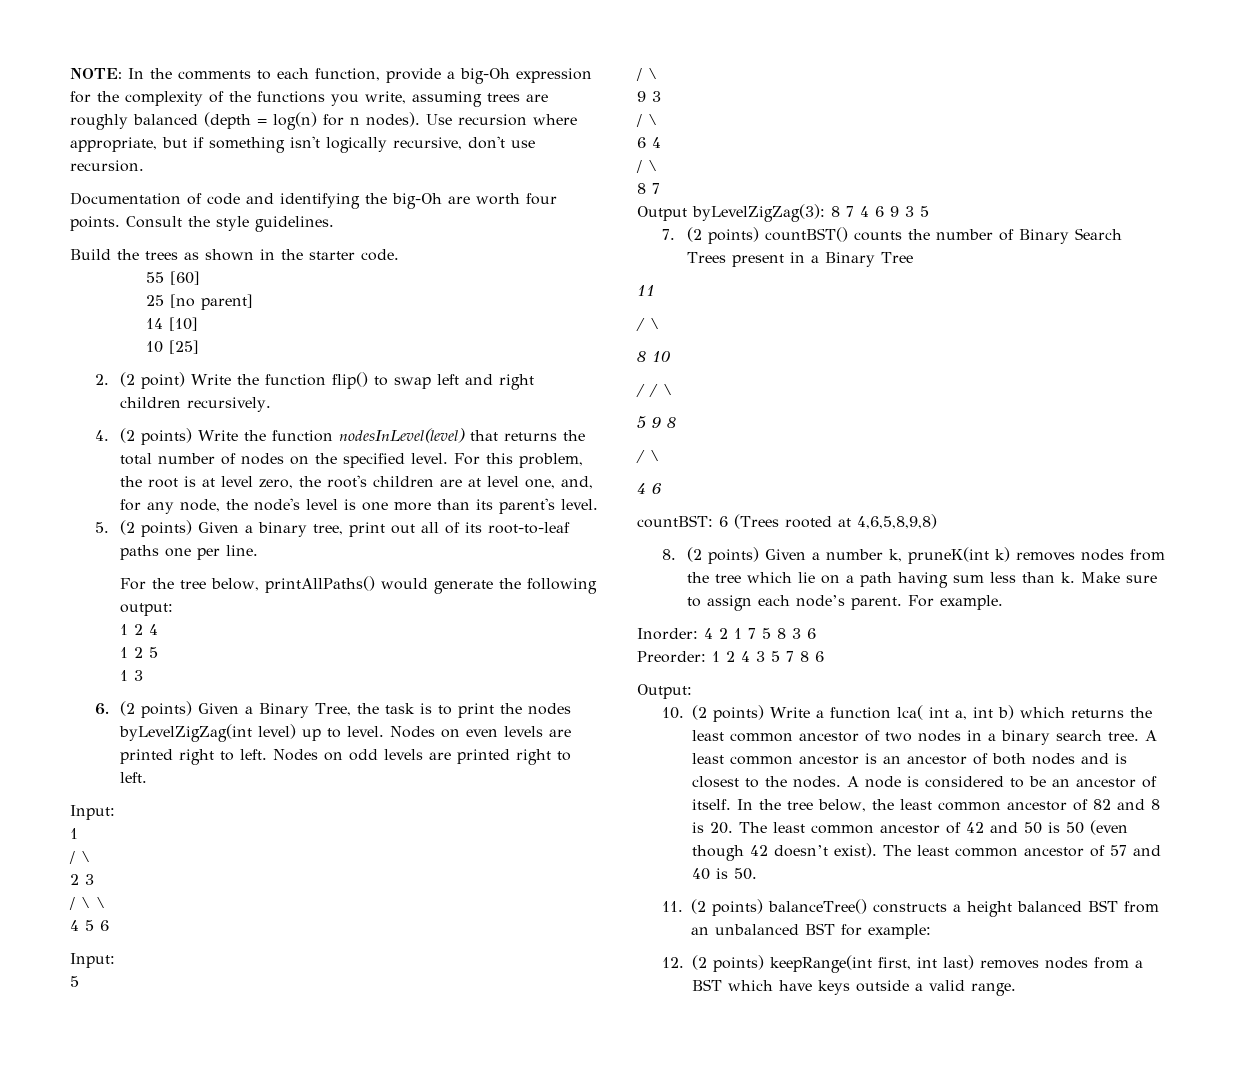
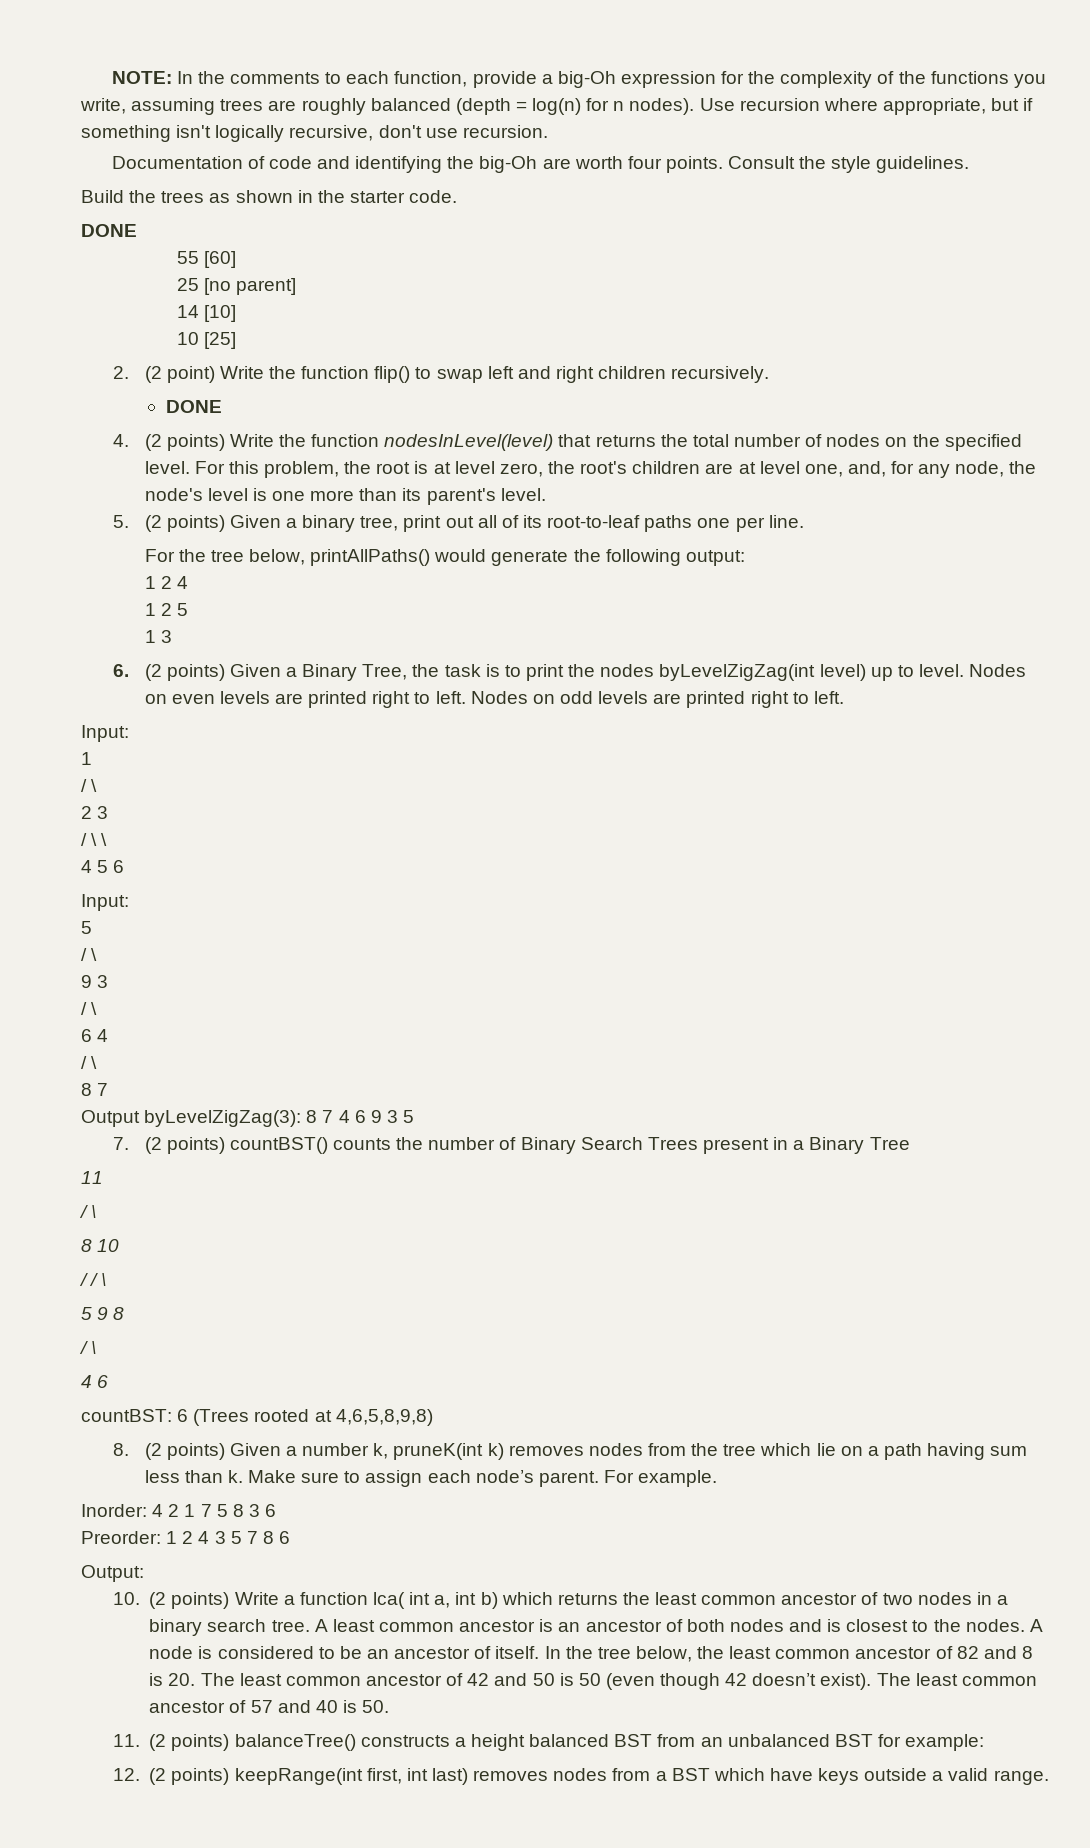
  Build the trees as shown in the starter code.
+ DONE
  2. (2 point) Write the function flip() to swap left and right children recursively.
+ DONE

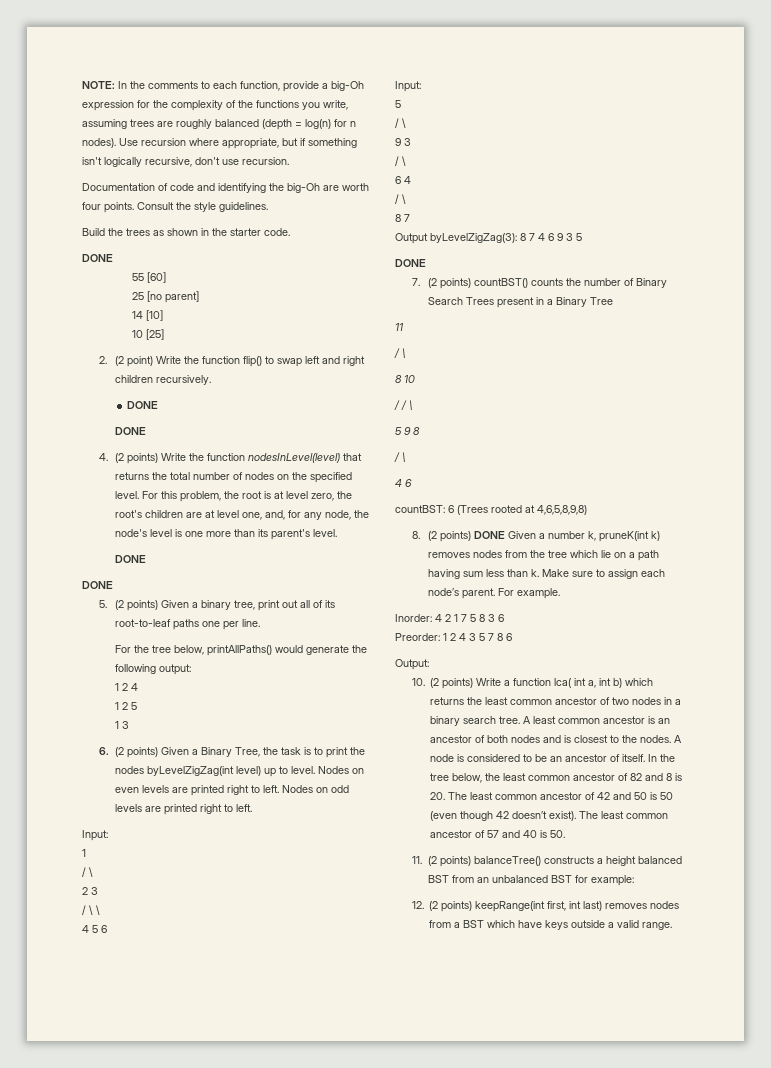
  2. (2 point) Write the function flip() to swap left and right children recursively.
+ DONE
  For this problem, the root is at level zero, the root's children are at level one, and, for any node, the node's level is one more than its parent's level.
+ DONE
+ DONE
  Output byLevelZigZag(3): 8 7 4 6 9 3 5
+ DONE
- 8. (2 points) Given a number k, pruneK(int k) removes nodes from the tree which lie on a path having sum less than k.
+ 8. (2 points) DONE Given a number k, pruneK(int k) removes nodes from the tree which lie on a path having sum less than k.

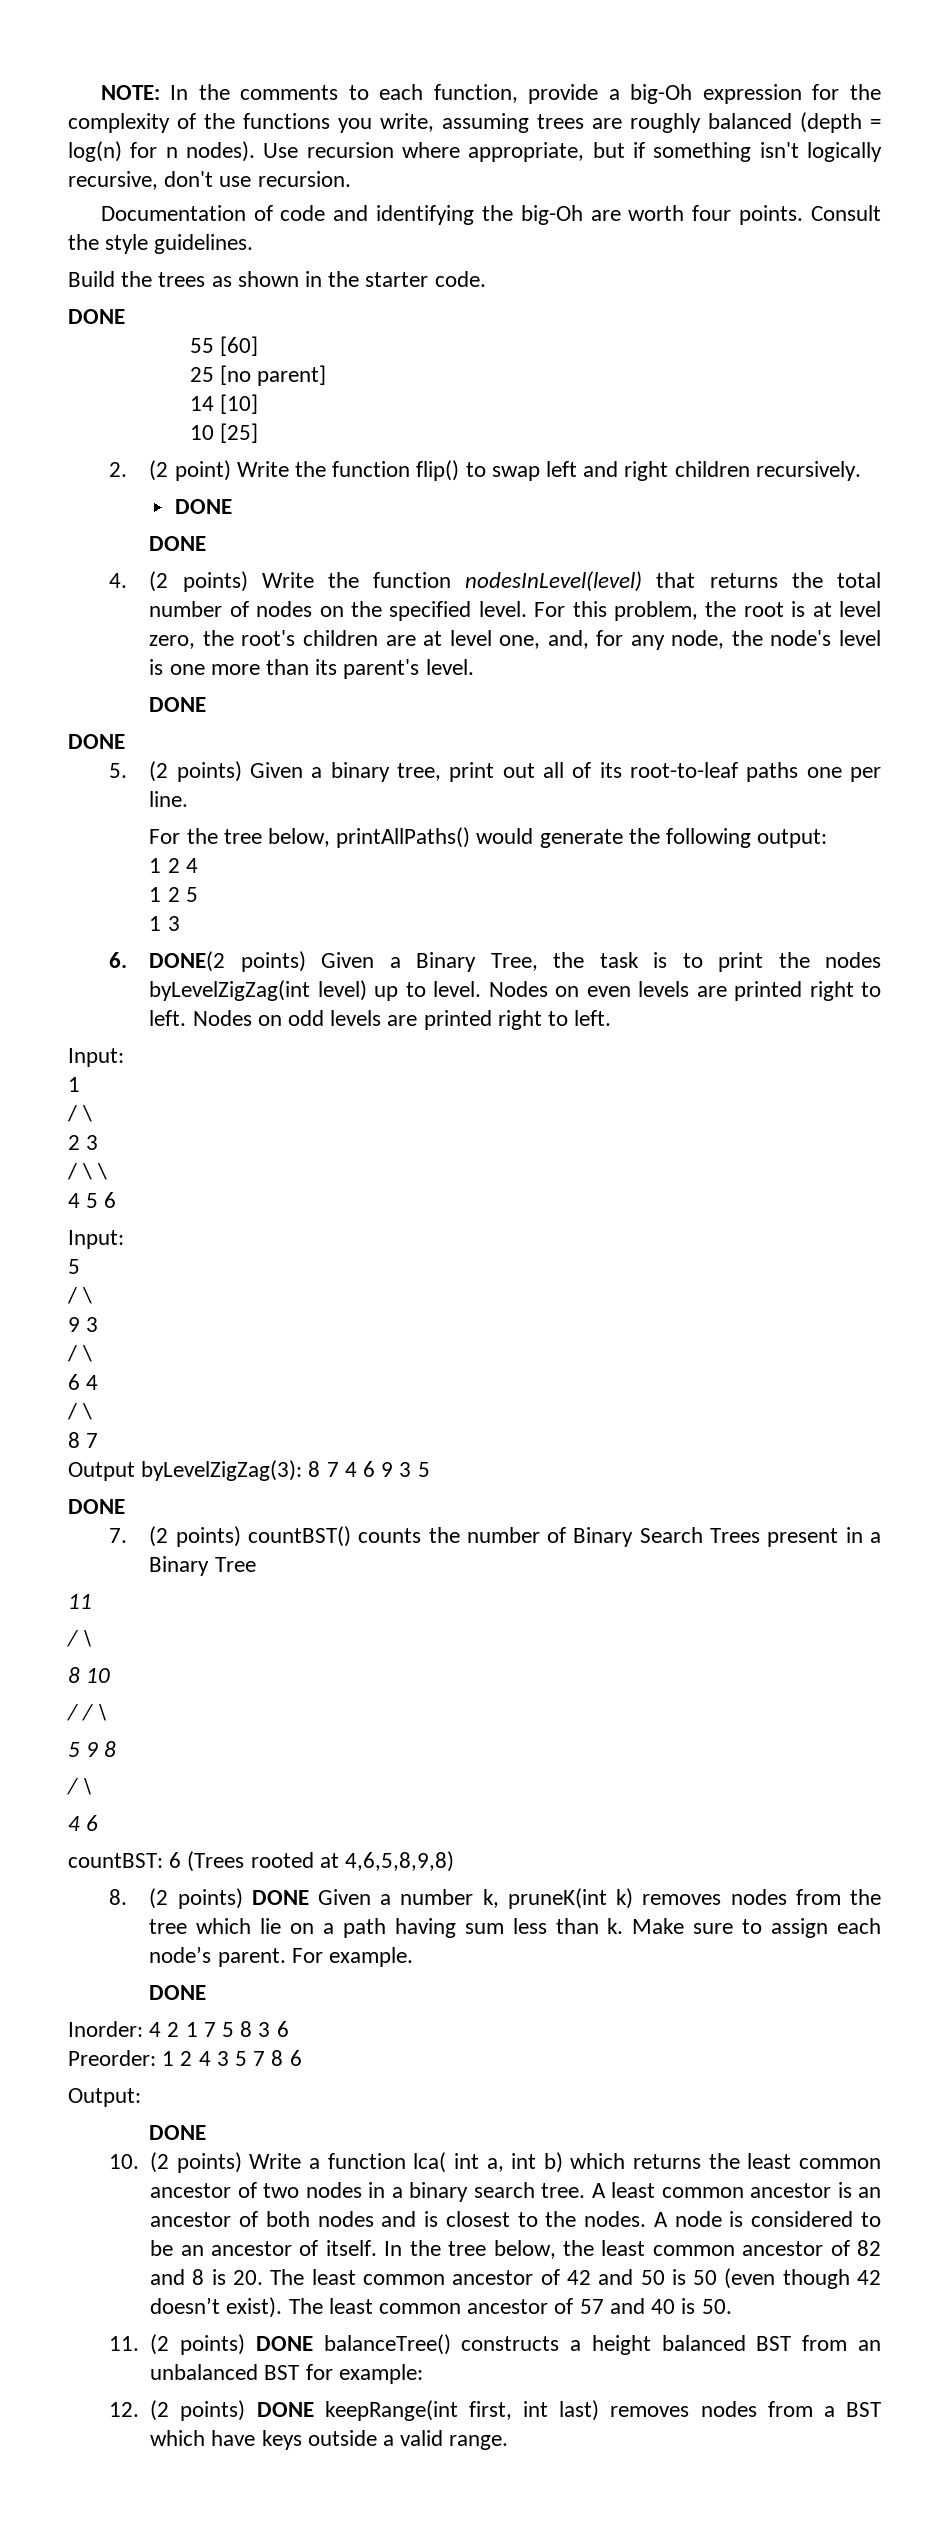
- 6. (2 points) Given a Binary Tree, the task is to print the nodes byLevelZigZag(int level) up to level.
+ 6. DONE(2 points) Given a Binary Tree, the task is to print the nodes byLevelZigZag(int level) up to level.
  For example.
+ DONE
  Output:
+ DONE
- 11. (2 points) balanceTree() constructs a height balanced BST from an unbalanced BST for example:
+ 11. (2 points) DONE balanceTree() constructs a height balanced BST from an unbalanced BST for example:
- 12. (2 points) keepRange(int first, int last) removes nodes from a BST which have keys outside a valid range.
+ 12. (2 points) DONE keepRange(int first, int last) removes nodes from a BST which have keys outside a valid range.

